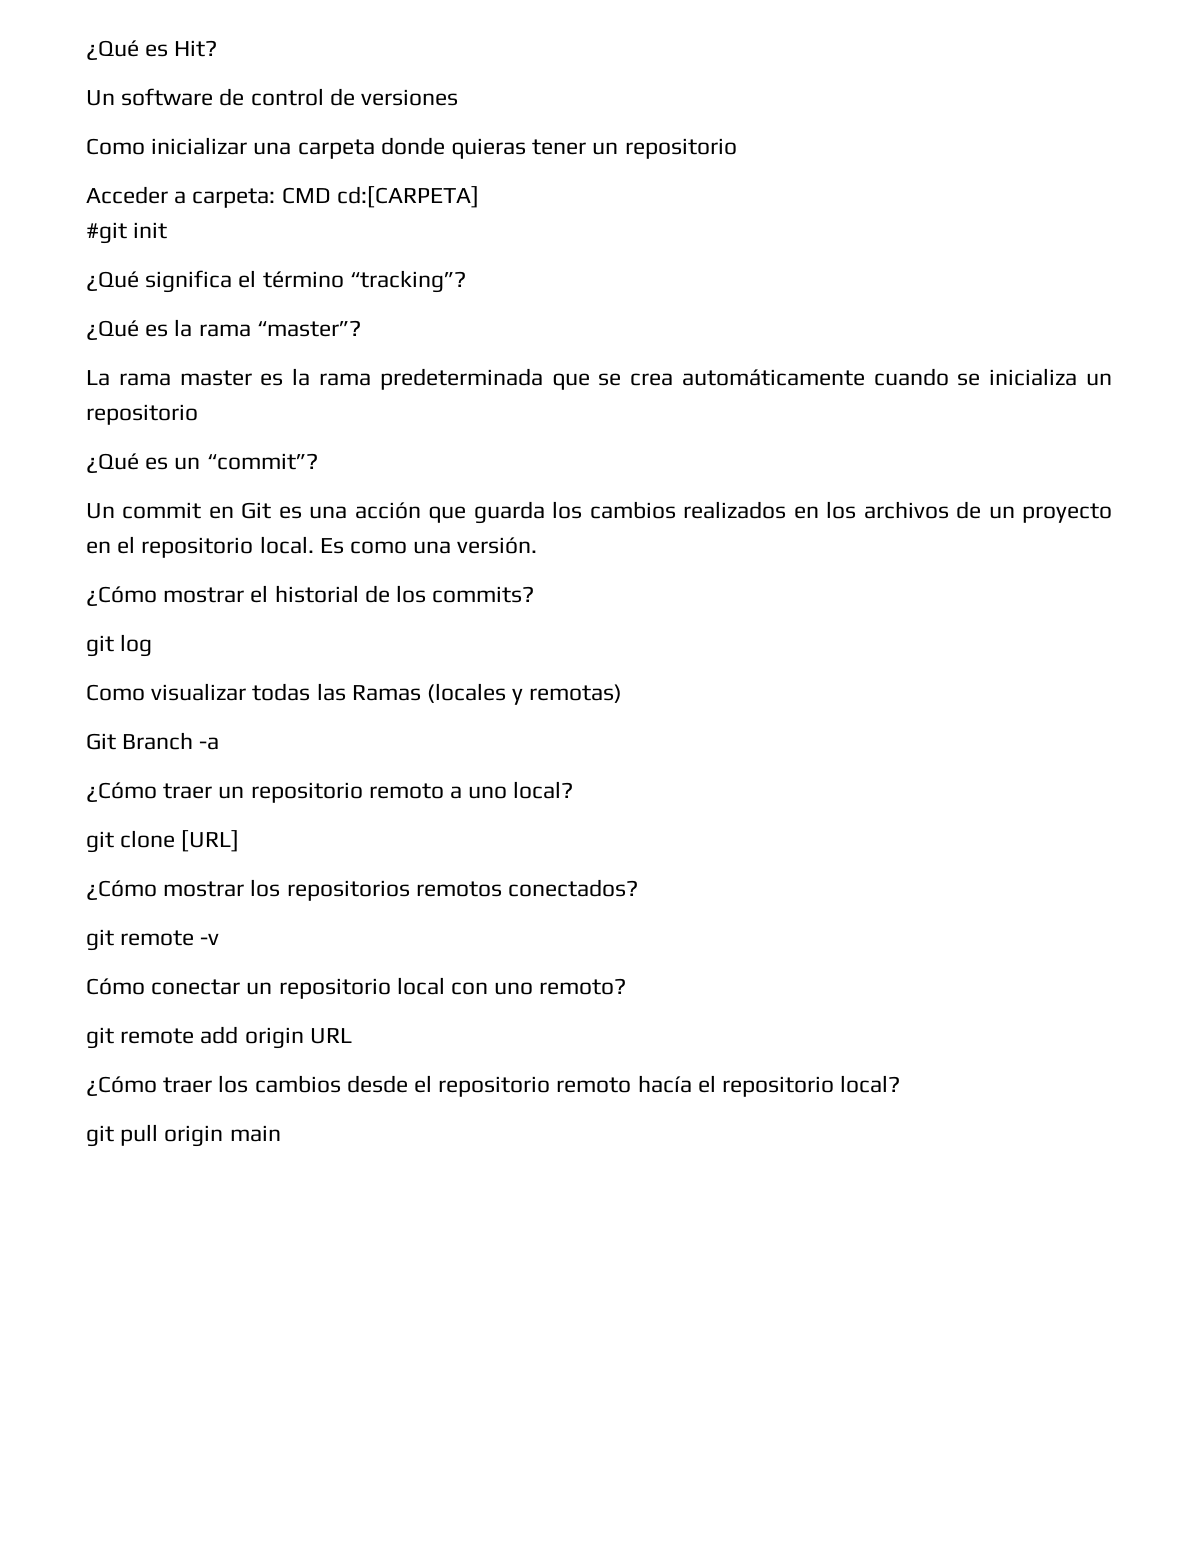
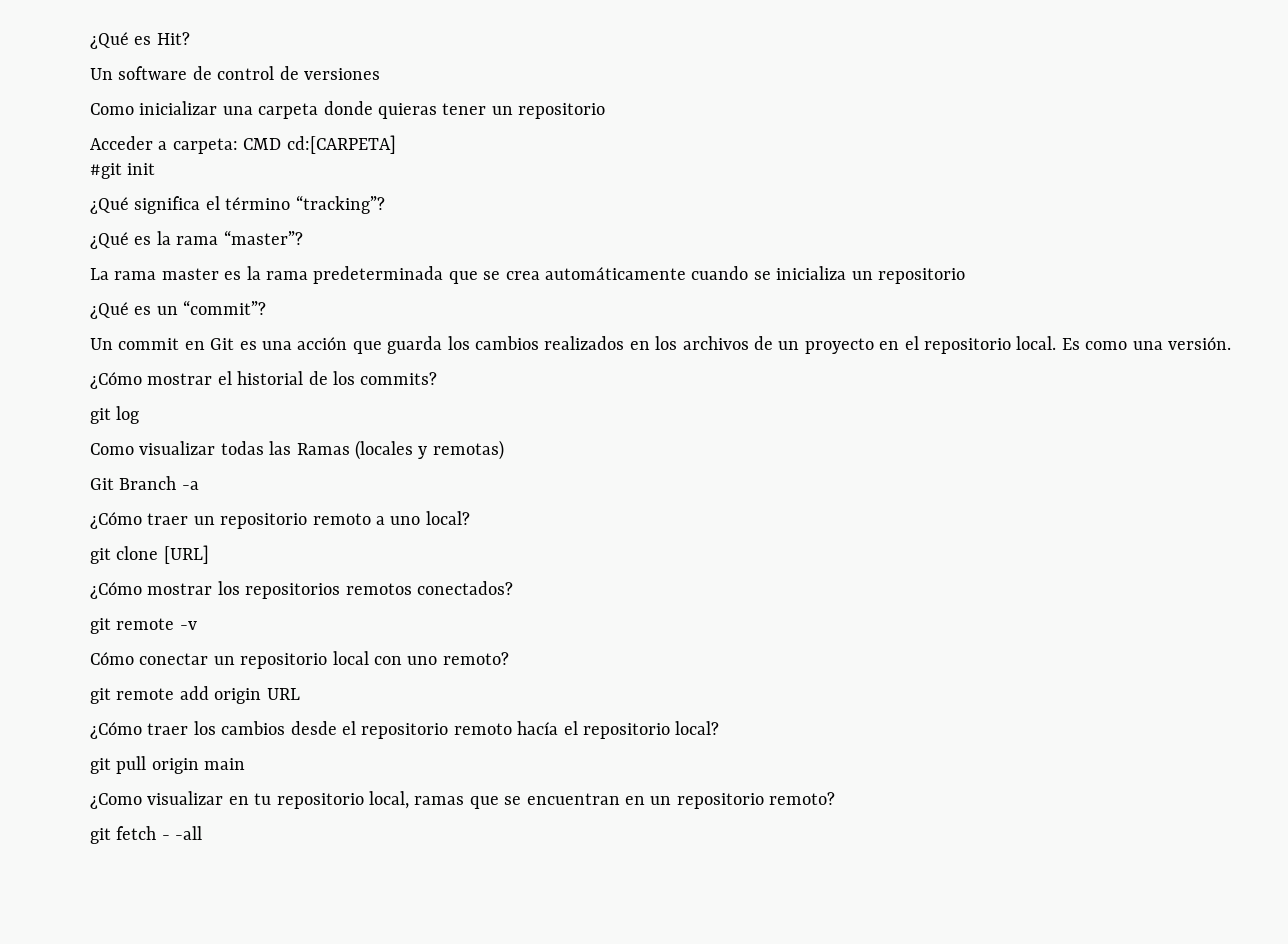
+ ¿Como visualizar en tu repositorio local, ramas que se encuentran en un repositorio remoto?
+ git fetch - -all

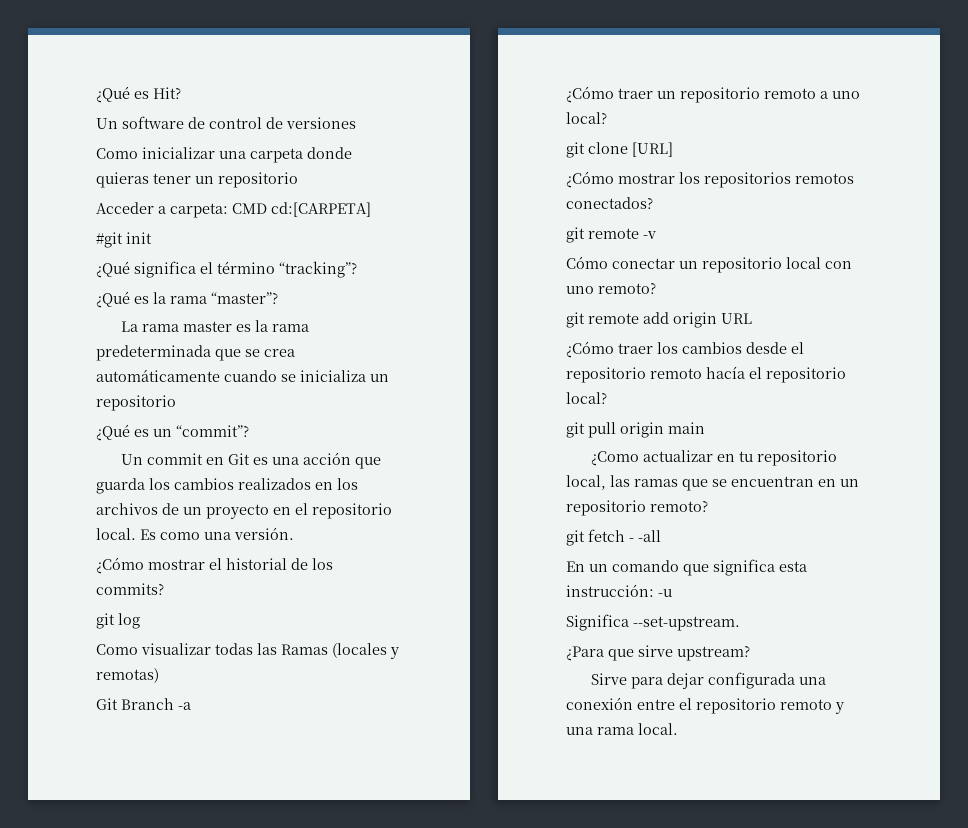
- ¿Como visualizar en tu repositorio local, ramas que se encuentran en un repositorio remoto?
+ ¿Como actualizar en tu repositorio local, las ramas que se encuentran en un repositorio remoto?
+ En un comando que significa esta instrucción: -u
+ Significa --set-upstream.
+ ¿Para que sirve upstream?
+ Sirve para dejar configurada una conexión entre el repositorio remoto y una rama local.

